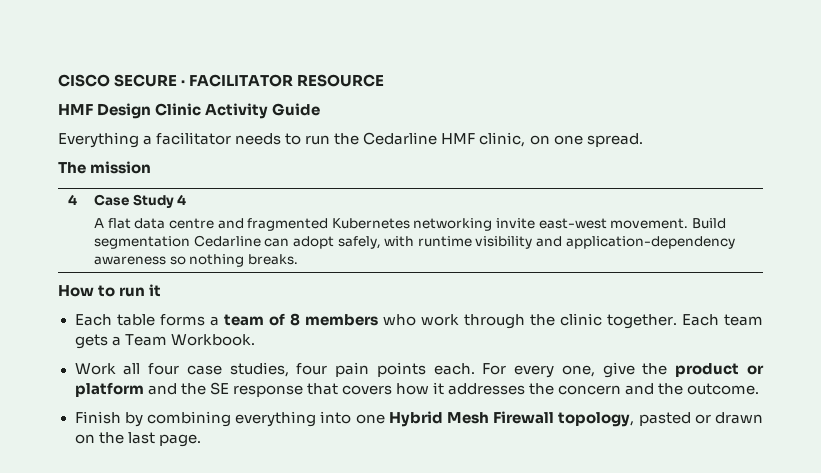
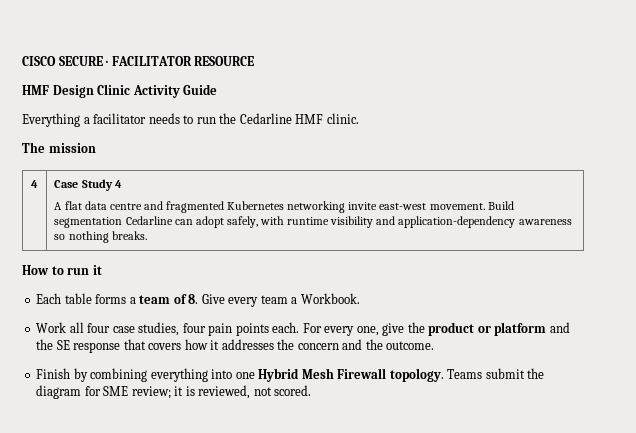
- Everything a facilitator needs to run the Cedarline HMF clinic, on one spread.
+ Everything a facilitator needs to run the Cedarline HMF clinic.
- Each table forms a team of 8 members who work through the clinic together. Each team gets a Team Workbook.
+ Each table forms a team of 8. Give every team a Workbook.
- Finish by combining everything into one Hybrid Mesh Firewall topology, pasted or drawn on the last page.
+ Finish by combining everything into one Hybrid Mesh Firewall topology. Teams submit the diagram for SME review; it is reviewed, not scored.

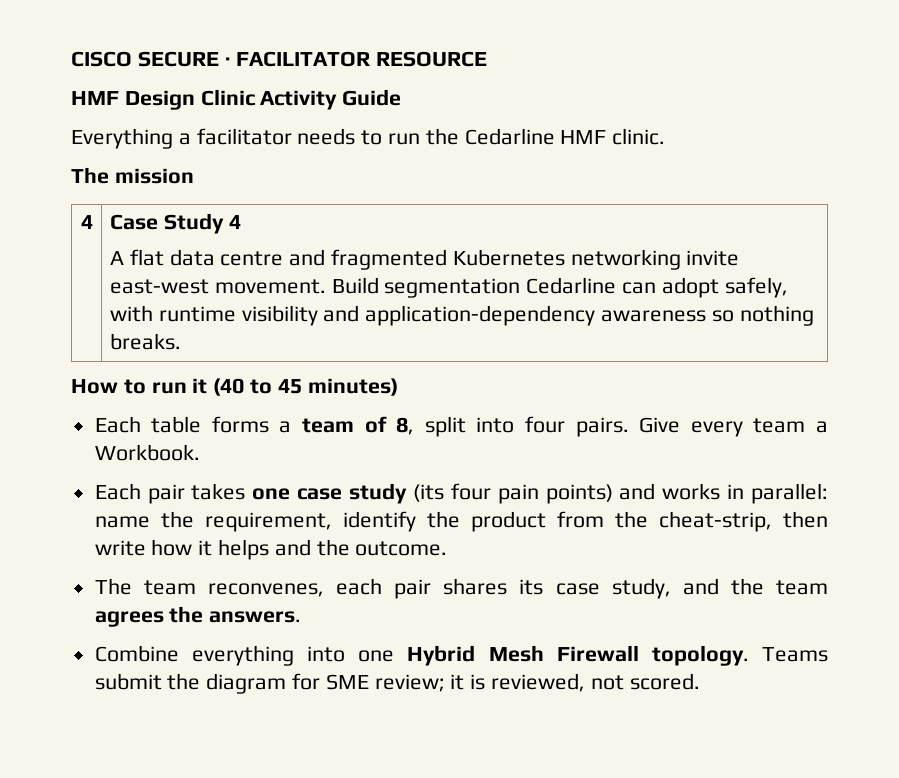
- How to run it
+ How to run it (40 to 45 minutes)
- Each table forms a team of 8. Give every team a Workbook.
+ Each table forms a team of 8, split into four pairs. Give every team a Workbook.
- Work all four case studies, four pain points each. For every one, give the product or platform and the SE response that covers how it addresses the concern and the outcome.
- Finish by combining everything into one Hybrid Mesh Firewall topology.
+ Each pair takes one case study (its four pain points) and works in parallel: name the requirement, identify the product from the cheat-strip, then write how it helps and the outcome.
+ The team reconvenes, each pair shares its case study, and the team agrees the answers.
+ Combine everything into one Hybrid Mesh Firewall topology.

